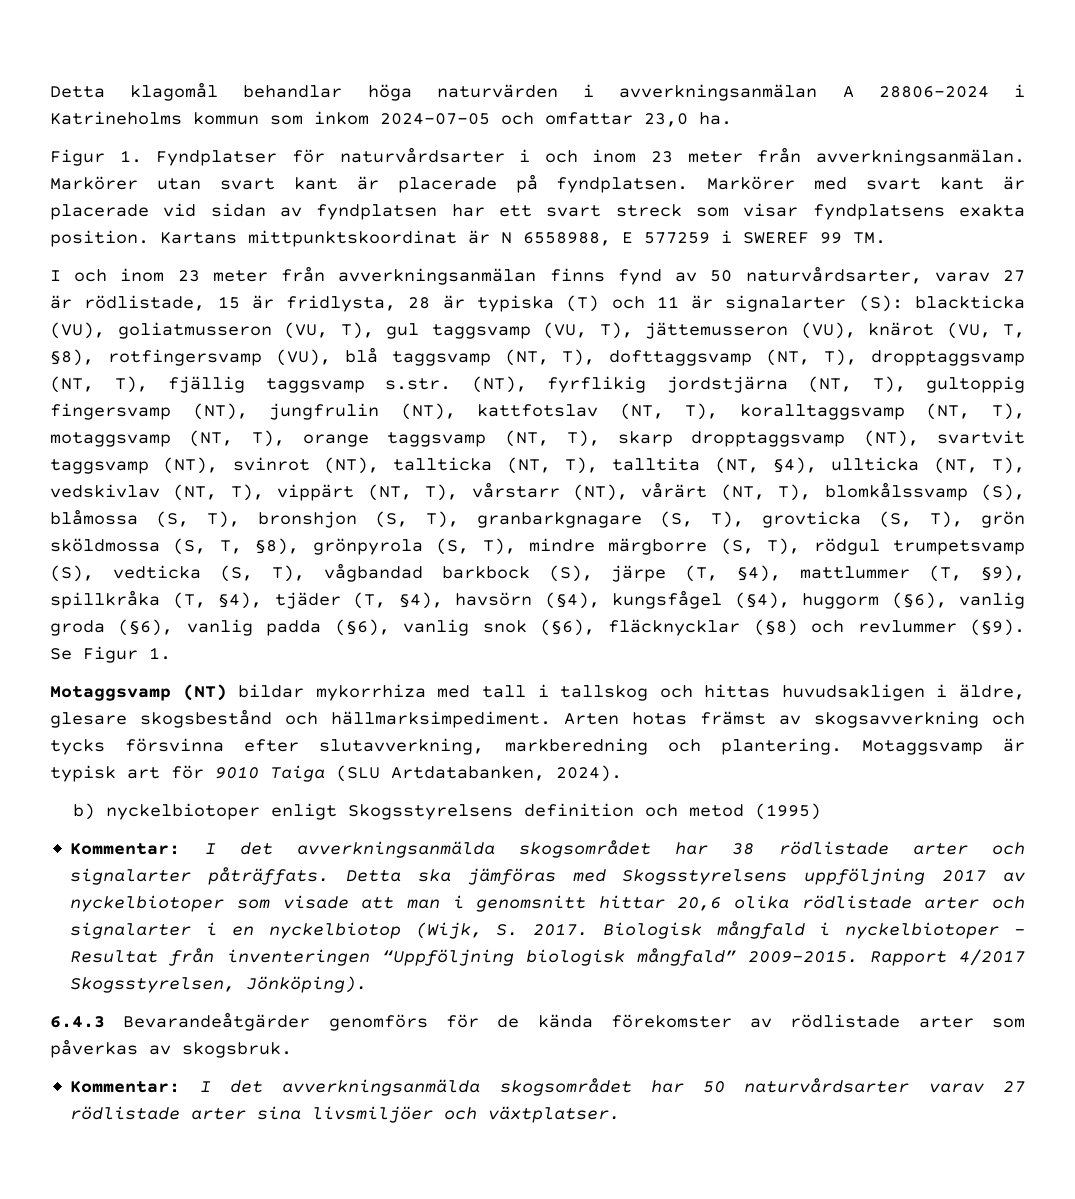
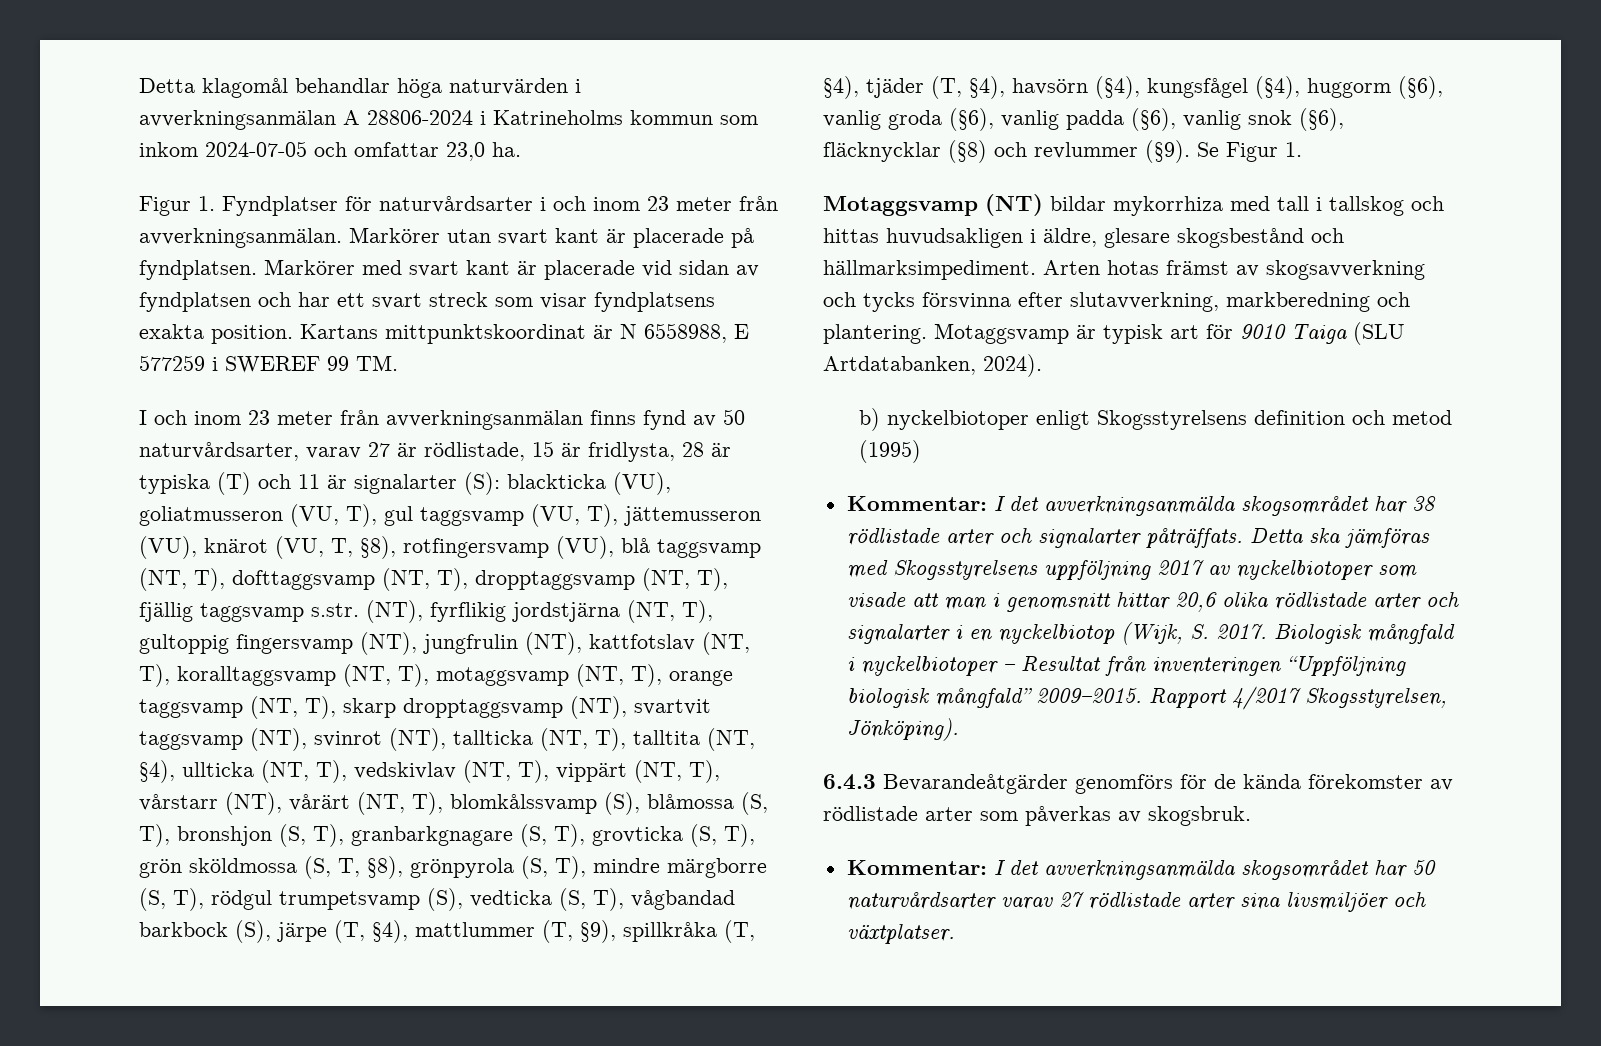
- Markörer med svart kant är placerade vid sidan av fyndplatsen har ett svart streck som visar fyndplatsens exakta position.
+ Markörer med svart kant är placerade vid sidan av fyndplatsen och har ett svart streck som visar fyndplatsens exakta position.

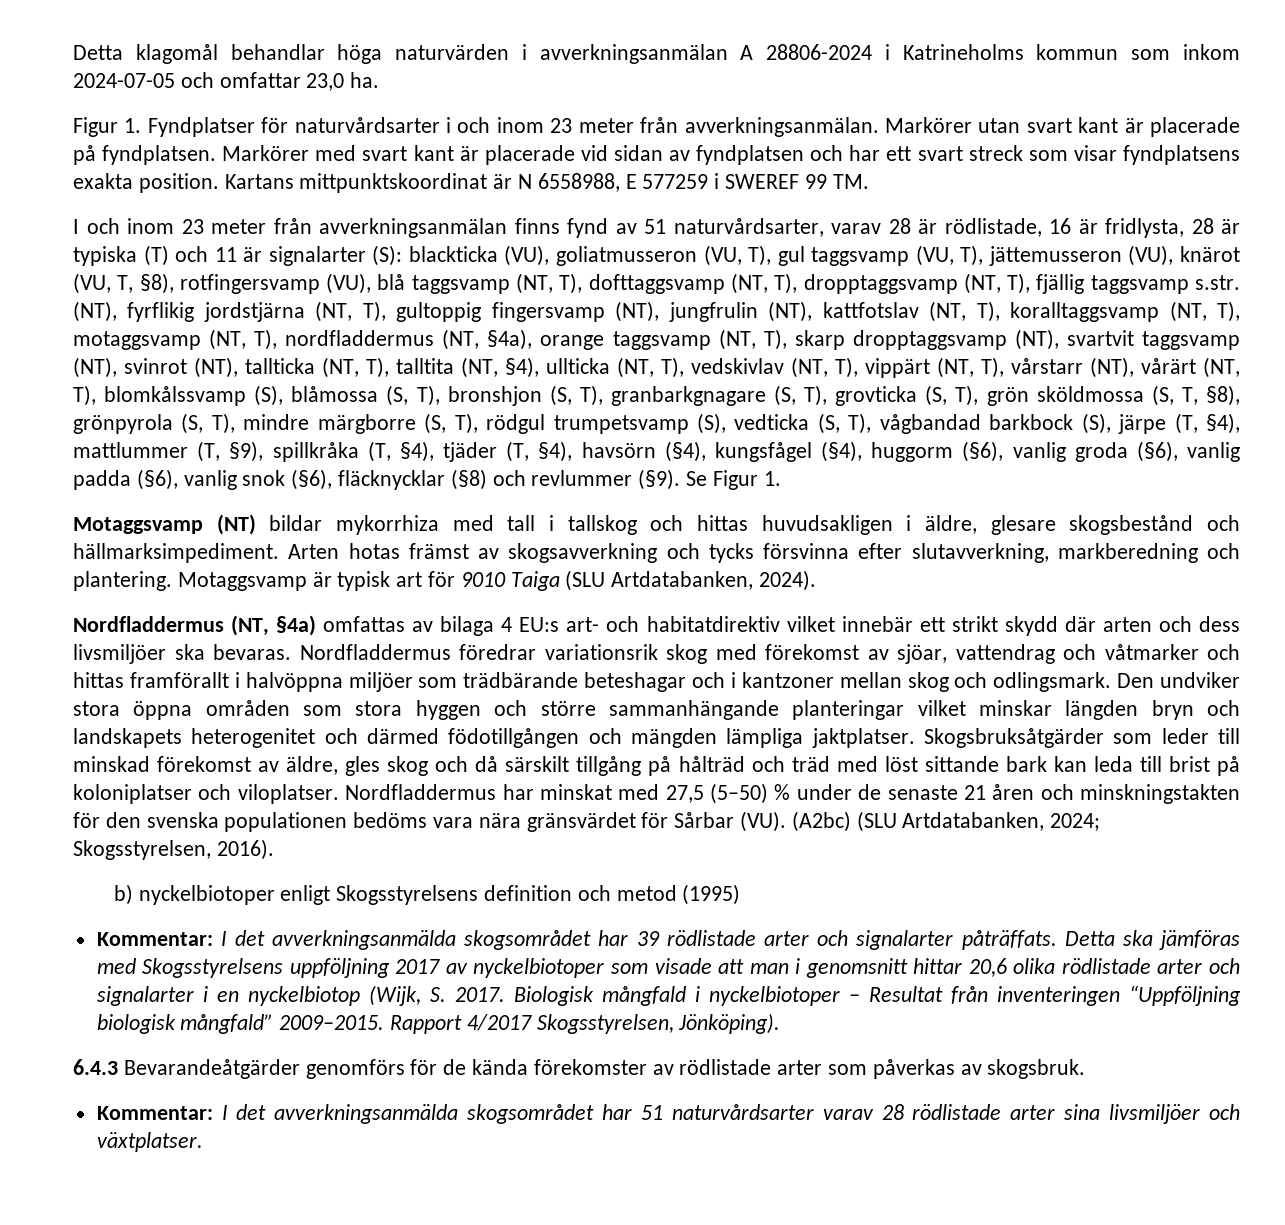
- I och inom 23 meter från avverkningsanmälan finns fynd av 50 naturvårdsarter, varav 27 är rödlistade, 15 är fridlysta, 28 är typiska (T) och 11 är signalarter (S):
+ I och inom 23 meter från avverkningsanmälan finns fynd av 51 naturvårdsarter, varav 28 är rödlistade, 16 är fridlysta, 28 är typiska (T) och 11 är signalarter (S):
- blackticka (VU), goliatmusseron (VU, T), gul taggsvamp (VU, T), jättemusseron (VU), knärot (VU, T, §8), rotfingersvamp (VU), blå taggsvamp (NT, T), dofttaggsvamp (NT, T), dropptaggsvamp (NT, T), fjällig taggsvamp s.str. (NT), fyrflikig jordstjärna (NT, T), gultoppig fingersvamp (NT), jungfrulin (NT), kattfotslav (NT, T), koralltaggsvamp (NT, T), motaggsvamp (NT, T), orange taggsvamp (NT, T), skarp dropptaggsvamp (NT), svartvit taggsvamp (NT), svinrot (NT), tallticka (NT, T), talltita (NT, §4), ullticka (NT, T), vedskivlav (NT, T), vippärt (NT, T), vårstarr (NT), vårärt (NT, T), blomkålssvamp (S), blåmossa (S, T), bronshjon (S, T), granbarkgnagare (S, T), grovticka (S, T), grön sköldmossa (S, T, §8), grönpyrola (S, T), mindre märgborre (S, T), rödgul trumpetsvamp (S), vedticka (S, T), vågbandad barkbock (S), järpe (T, §4), mattlummer (T, §9), spillkråka (T, §4), tjäder (T, §4), havsörn (§4), kungsfågel (§4), huggorm (§6), vanlig groda (§6), vanlig padda (§6), vanlig snok (§6), fläcknycklar (§8) och revlummer (§9).
+ blackticka (VU), goliatmusseron (VU, T), gul taggsvamp (VU, T), jättemusseron (VU), knärot (VU, T, §8), rotfingersvamp (VU), blå taggsvamp (NT, T), dofttaggsvamp (NT, T), dropptaggsvamp (NT, T), fjällig taggsvamp s.str. (NT), fyrflikig jordstjärna (NT, T), gultoppig fingersvamp (NT), jungfrulin (NT), kattfotslav (NT, T), koralltaggsvamp (NT, T), motaggsvamp (NT, T), nordfladdermus (NT, §4a), orange taggsvamp (NT, T), skarp dropptaggsvamp (NT), svartvit taggsvamp (NT), svinrot (NT), tallticka (NT, T), talltita (NT, §4), ullticka (NT, T), vedskivlav (NT, T), vippärt (NT, T), vårstarr (NT), vårärt (NT, T), blomkålssvamp (S), blåmossa (S, T), bronshjon (S, T), granbarkgnagare (S, T), grovticka (S, T), grön sköldmossa (S, T, §8), grönpyrola (S, T), mindre märgborre (S, T), rödgul trumpetsvamp (S), vedticka (S, T), vågbandad barkbock (S), järpe (T, §4), mattlummer (T, §9), spillkråka (T, §4), tjäder (T, §4), havsörn (§4), kungsfågel (§4), huggorm (§6), vanlig groda (§6), vanlig padda (§6), vanlig snok (§6), fläcknycklar (§8) och revlummer (§9).
+ Nordfladdermus (NT, §4a) omfattas av bilaga 4 EU:s art- och habitatdirektiv vilket innebär ett strikt skydd där arten och dess livsmiljöer ska bevaras. Nordfladdermus föredrar variationsrik skog med förekomst av sjöar, vattendrag och våtmarker och hittas framförallt i halvöppna miljöer som trädbärande beteshagar och i kantzoner mellan skog och odlingsmark. Den undviker stora öppna områden som stora hyggen och större sammanhängande planteringar vilket minskar längden bryn och landskapets heterogenitet och därmed födotillgången och mängden lämpliga jaktplatser. Skogsbruksåtgärder som leder till minskad förekomst av äldre, gles skog och då särskilt tillgång på hålträd och träd med löst sittande bark kan leda till brist på koloniplatser och viloplatser. Nordfladdermus har minskat med 27,5 (5–50) % under de senaste 21 åren och minskningstakten för den svenska populationen bedöms vara nära gränsvärdet för Sårbar (VU). (A2bc) (SLU Artdatabanken, 2024; Skogsstyrelsen, 2016).
- Kommentar: I det avverkningsanmälda skogsområdet har 38 rödlistade arter och signalarter påträffats.
+ Kommentar: I det avverkningsanmälda skogsområdet har 39 rödlistade arter och signalarter påträffats.
- Kommentar: I det avverkningsanmälda skogsområdet har 50 naturvårdsarter varav 27 rödlistade arter sina livsmiljöer och växtplatser.
+ Kommentar: I det avverkningsanmälda skogsområdet har 51 naturvårdsarter varav 28 rödlistade arter sina livsmiljöer och växtplatser.

